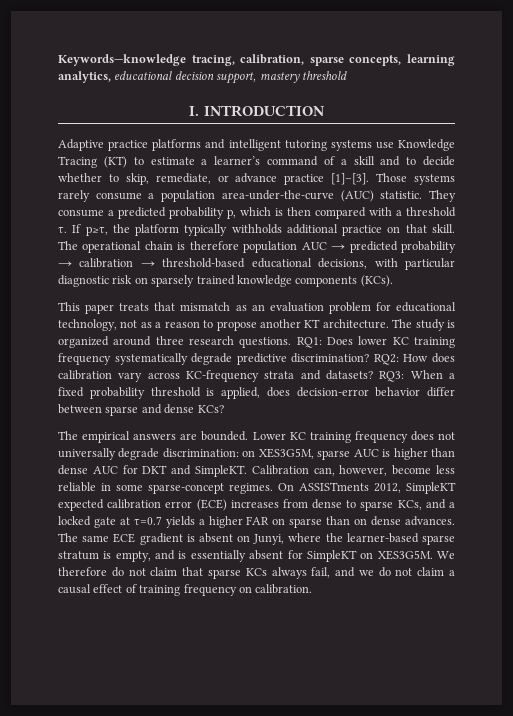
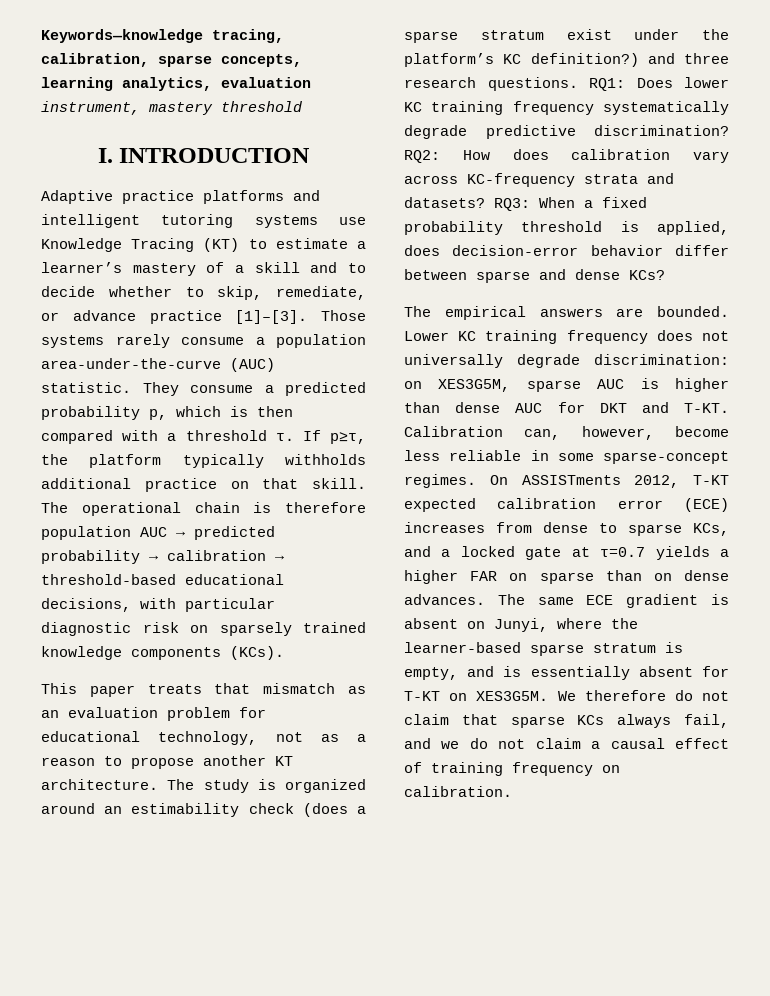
- Keywords—knowledge tracing, calibration, sparse concepts, learning analytics, educational decision support, mastery threshold
+ Keywords—knowledge tracing, calibration, sparse concepts, learning analytics, evaluation instrument, mastery threshold
- Adaptive practice platforms and intelligent tutoring systems use Knowledge Tracing (KT) to estimate a learner’s command of a skill and to decide whether to skip, remediate, or advance practice [1]–[3].
+ Adaptive practice platforms and intelligent tutoring systems use Knowledge Tracing (KT) to estimate a learner’s mastery of a skill and to decide whether to skip, remediate, or advance practice [1]–[3].
- The study is organized around three research questions.
+ The study is organized around an estimability check (does a sparse stratum exist under the platform’s KC definition?) and three research questions.
- Lower KC training frequency does not universally degrade discrimination: on XES3G5M, sparse AUC is higher than dense AUC for DKT and SimpleKT.
+ Lower KC training frequency does not universally degrade discrimination: on XES3G5M, sparse AUC is higher than dense AUC for DKT and T-KT.
- On ASSISTments 2012, SimpleKT expected calibration error (ECE) increases from dense to sparse KCs, and a locked gate at τ=0.7 yields a higher FAR on sparse than on dense advances.
+ On ASSISTments 2012, T-KT expected calibration error (ECE) increases from dense to sparse KCs, and a locked gate at τ=0.7 yields a higher FAR on sparse than on dense advances.
- The same ECE gradient is absent on Junyi, where the learner-based sparse stratum is empty, and is essentially absent for SimpleKT on XES3G5M.
+ The same ECE gradient is absent on Junyi, where the learner-based sparse stratum is empty, and is essentially absent for T-KT on XES3G5M.

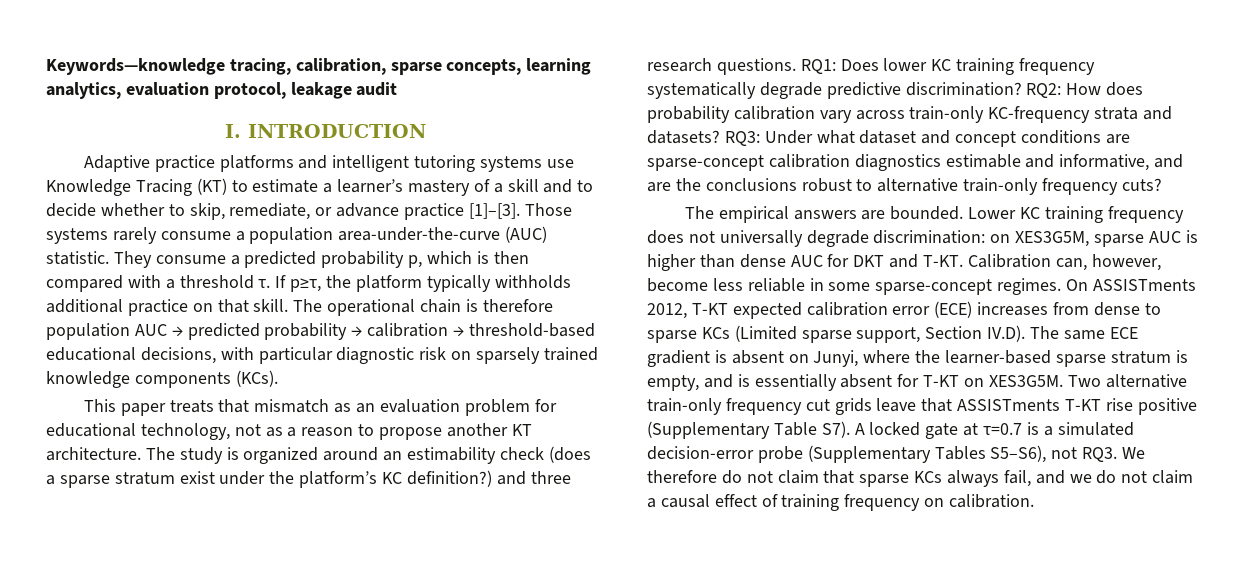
- Keywords—knowledge tracing, calibration, sparse concepts, learning analytics, evaluation instrument, mastery threshold
+ Keywords—knowledge tracing, calibration, sparse concepts, learning analytics, evaluation protocol, leakage audit
- RQ2: How does calibration vary across KC-frequency strata and datasets?
+ RQ2: How does probability calibration vary across train-only KC-frequency strata and datasets?
- RQ3: When a fixed probability threshold is applied, does decision-error behavior differ between sparse and dense KCs?
+ RQ3: Under what dataset and concept conditions are sparse-concept calibration diagnostics estimable and informative, and are the conclusions robust to alternative train-only frequency cuts?
- On ASSISTments 2012, T-KT expected calibration error (ECE) increases from dense to sparse KCs, and a locked gate at τ=0.7 yields a higher FAR on sparse than on dense advances. The same ECE gradient is absent on Junyi, where the learner-based sparse stratum is empty, and is essentially absent for T-KT on XES3G5M.
+ On ASSISTments 2012, T-KT expected calibration error (ECE) increases from dense to sparse KCs (Limited sparse support, Section IV.D). The same ECE gradient is absent on Junyi, where the learner-based sparse stratum is empty, and is essentially absent for T-KT on XES3G5M.
- We therefore do not claim that sparse KCs always fail, and we do not claim a causal effect of training frequency on calibration.
+ Two alternative train-only frequency cut grids leave that ASSISTments T-KT rise positive (Supplementary Table S7). A locked gate at τ=0.7 is a simulated decision-error probe (Supplementary Tables S5–S6), not RQ3. We therefore do not claim that sparse KCs always fail, and we do not claim a causal effect of training frequency on calibration.

